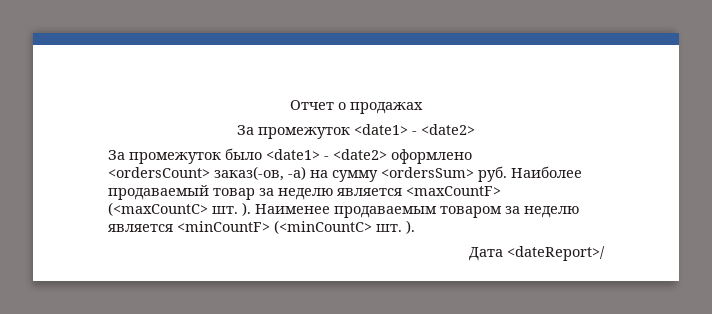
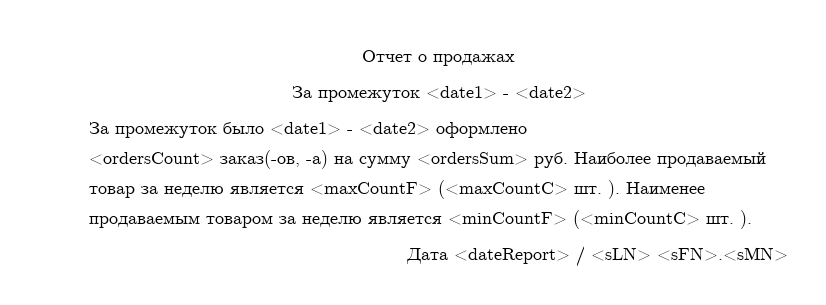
- Дата <dateReport>/
+ Дата <dateReport> / <sLN> <sFN>.<sMN>

